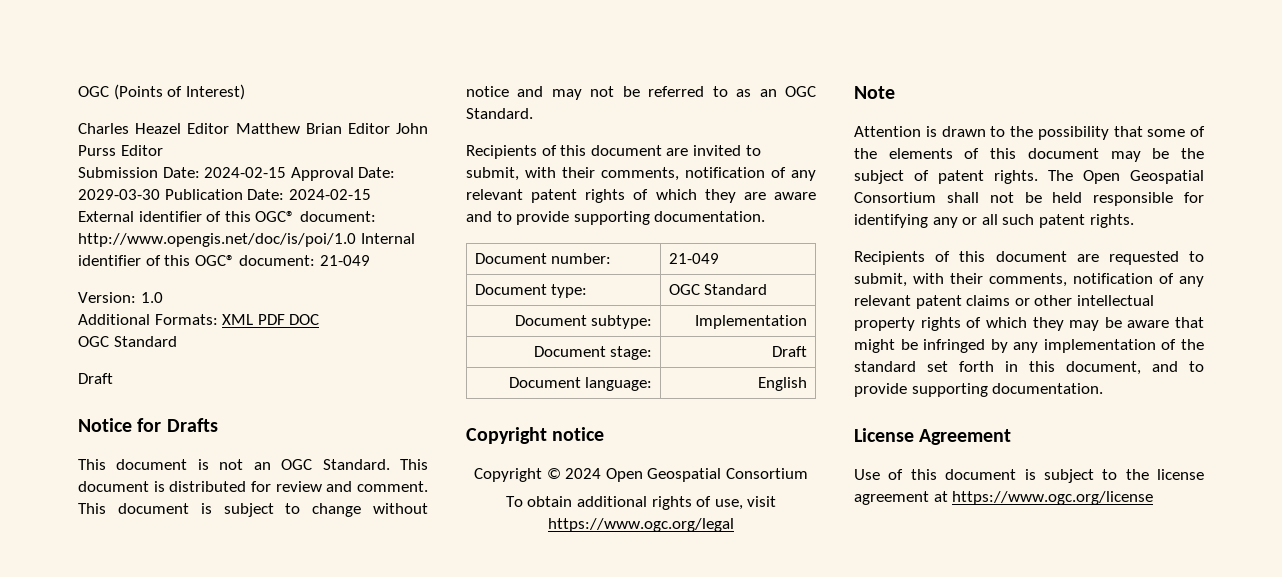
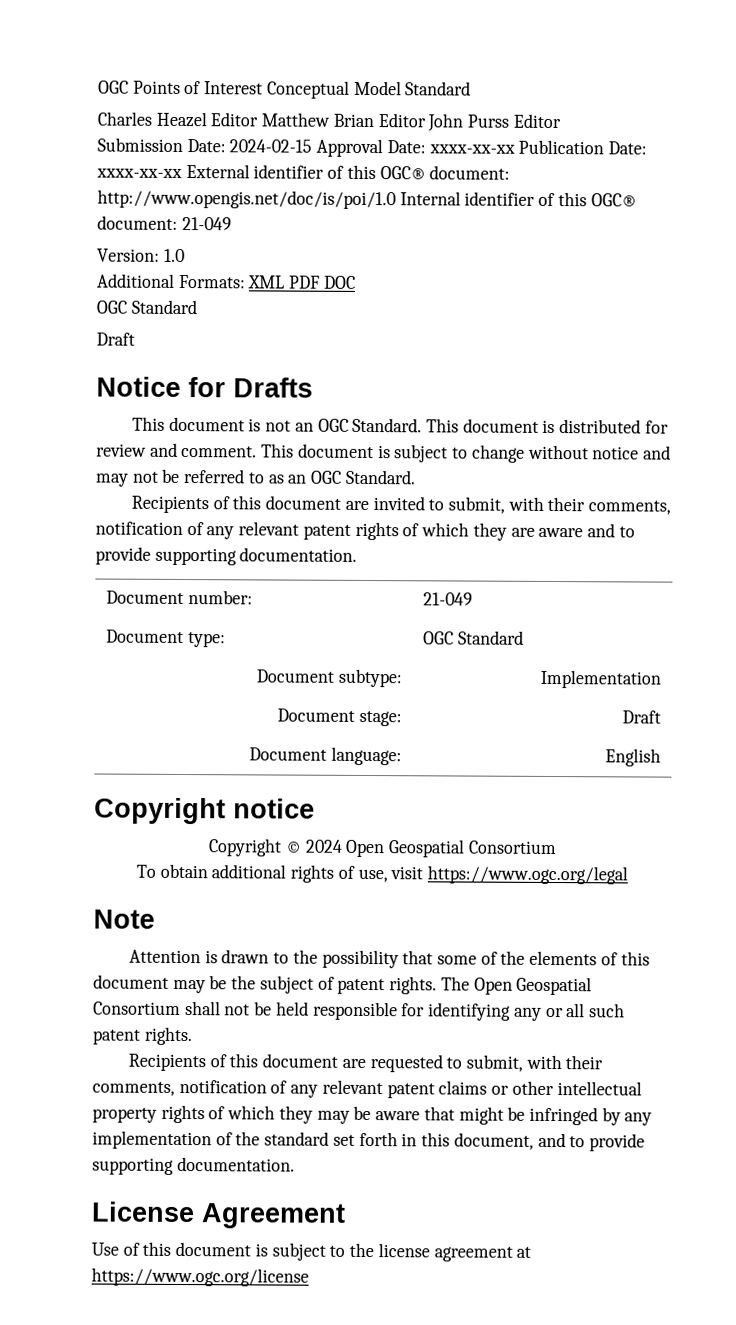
- OGC (Points of Interest)
+ OGC Points of Interest Conceptual Model Standard
- Submission Date: 2024-02-15 Approval Date: 2029-03-30 Publication Date: 2024-02-15 External identifier of this OGC® document: http://www.opengis.net/doc/is/poi/1.0 Internal identifier of this OGC® document: 21-049
+ Submission Date: 2024-02-15 Approval Date: xxxx-xx-xx Publication Date: xxxx-xx-xx External identifier of this OGC® document: http://www.opengis.net/doc/is/poi/1.0 Internal identifier of this OGC® document: 21-049

